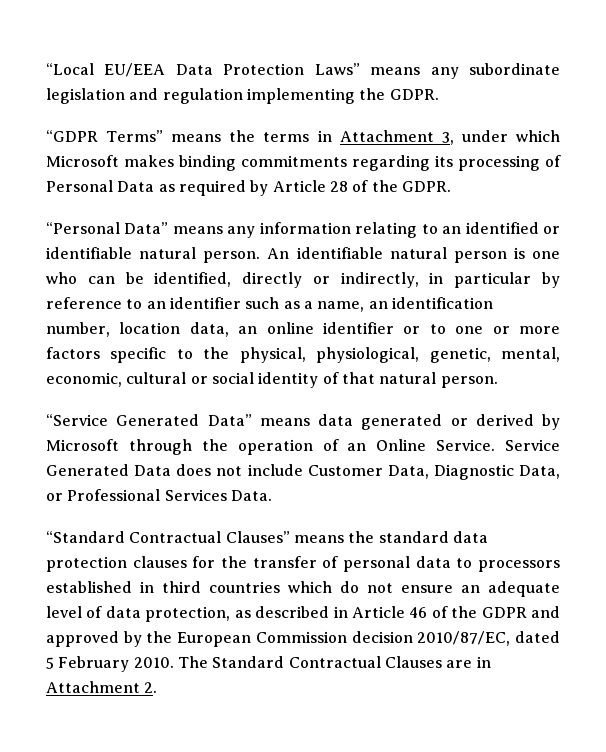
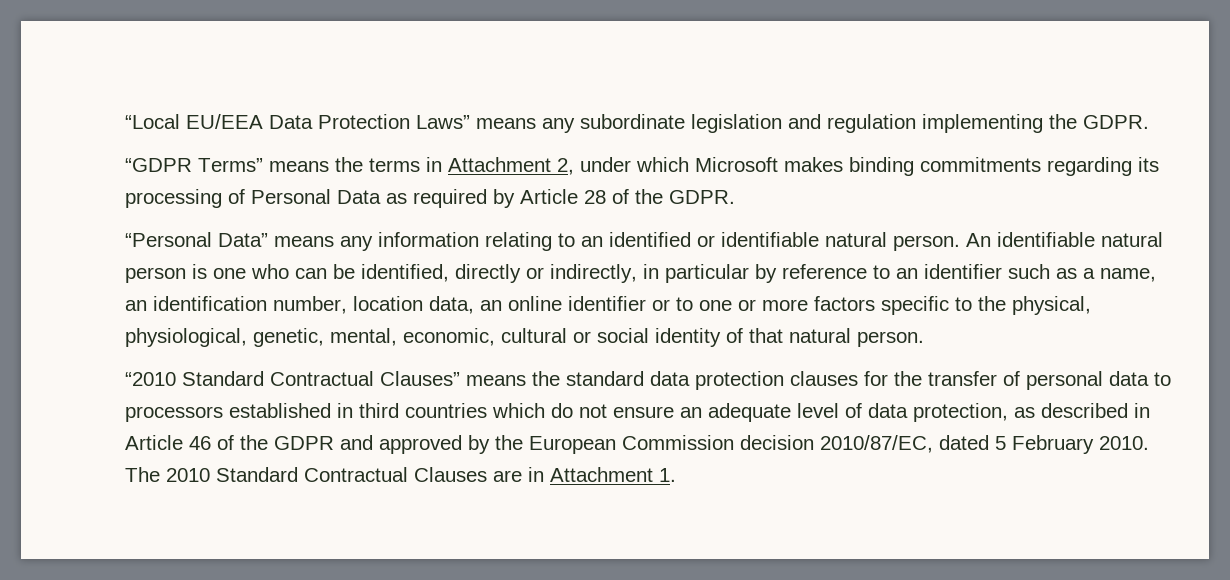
- “GDPR Terms” means the terms in Attachment 3, under which Microsoft makes binding commitments regarding its processing of Personal Data as required by Article 28 of the GDPR.
+ “GDPR Terms” means the terms in Attachment 2, under which Microsoft makes binding commitments regarding its processing of Personal Data as required by Article 28 of the GDPR.
- “Service Generated Data” means data generated or derived by Microsoft through the operation of an Online Service. Service Generated Data does not include Customer Data, Diagnostic Data, or Professional Services Data.
- “Standard Contractual Clauses” means the standard data protection clauses for the transfer of personal data to processors established in third countries which do not ensure an adequate level of data protection, as described in Article 46 of the GDPR and approved by the European Commission decision 2010/87/EC, dated 5 February 2010.
+ “2010 Standard Contractual Clauses” means the standard data protection clauses for the transfer of personal data to processors established in third countries which do not ensure an adequate level of data protection, as described in Article 46 of the GDPR and approved by the European Commission decision 2010/87/EC, dated 5 February 2010.
- The Standard Contractual Clauses are in Attachment 2.
+ The 2010 Standard Contractual Clauses are in Attachment 1.

